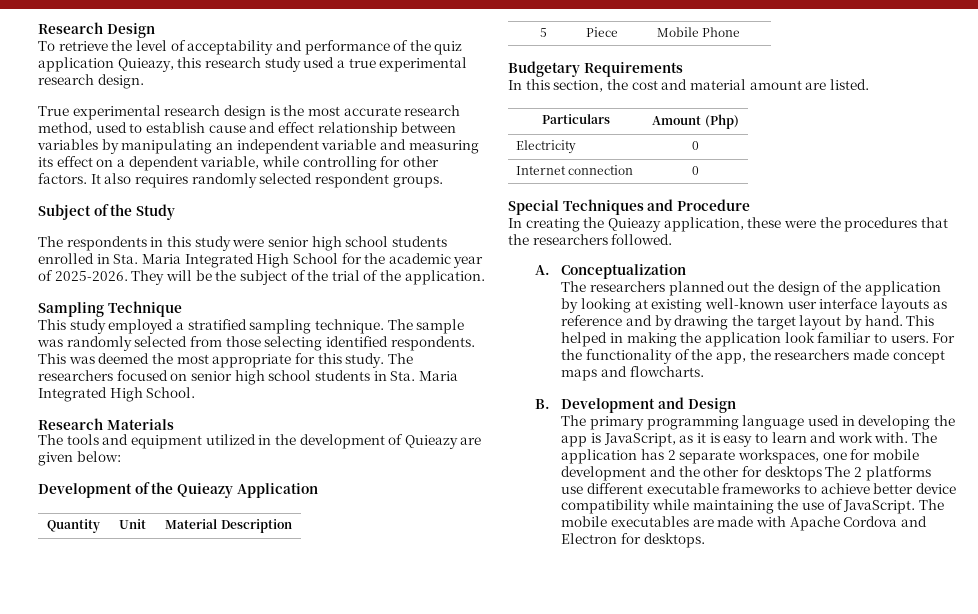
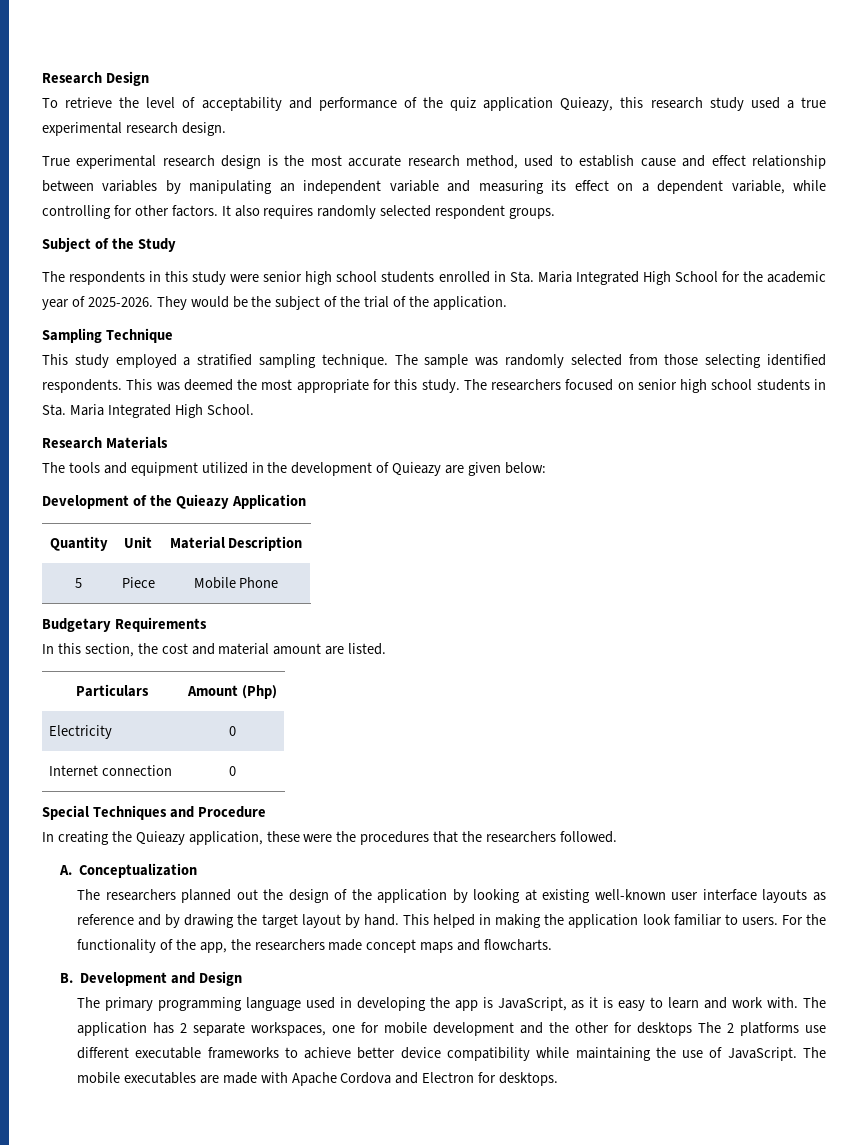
- They will be the subject of the trial of the application.
+ They would be the subject of the trial of the application.

